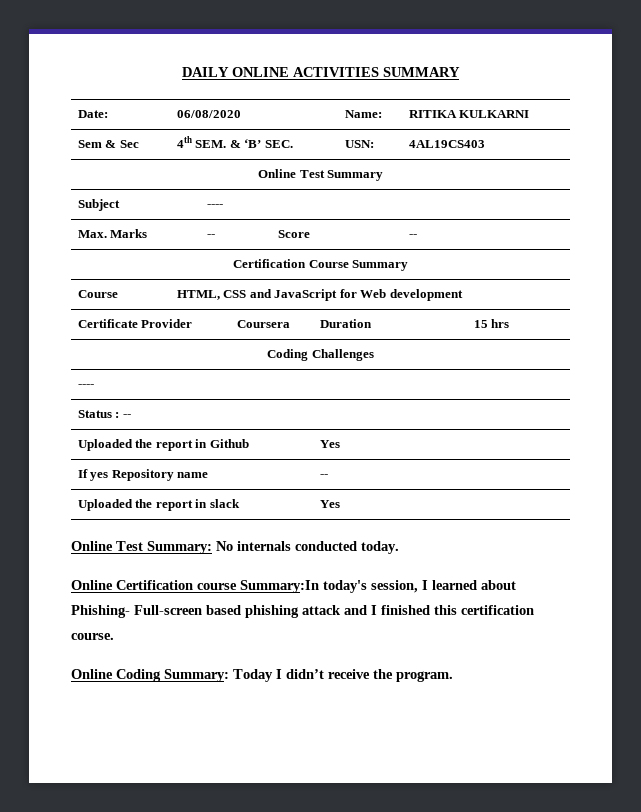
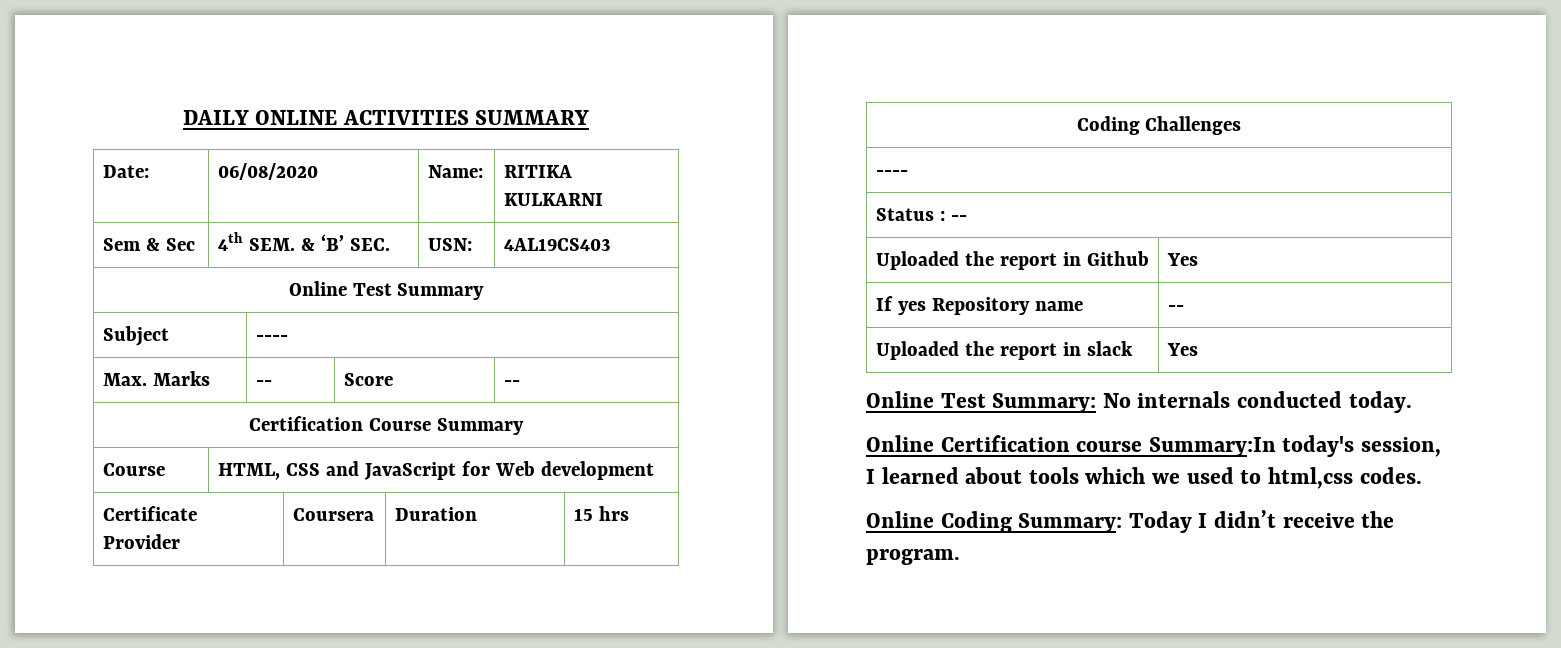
- Online Certification course Summary:In today's session, I learned about Phishing- Full-screen based phishing attack and I finished this certification course.
+ Online Certification course Summary:In today's session, I learned about tools which we used to html,css codes.

